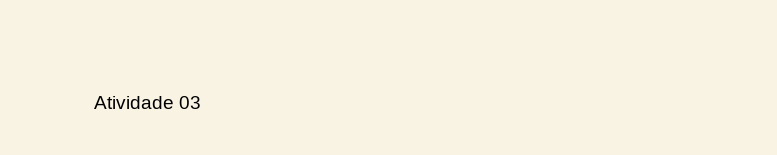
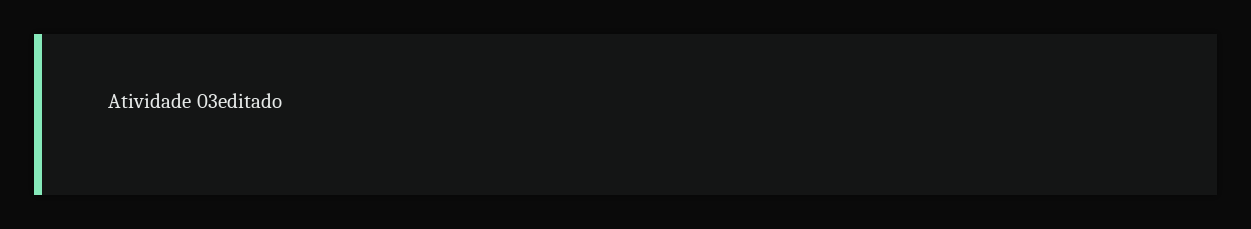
- Atividade 03
+ Atividade 03editado

